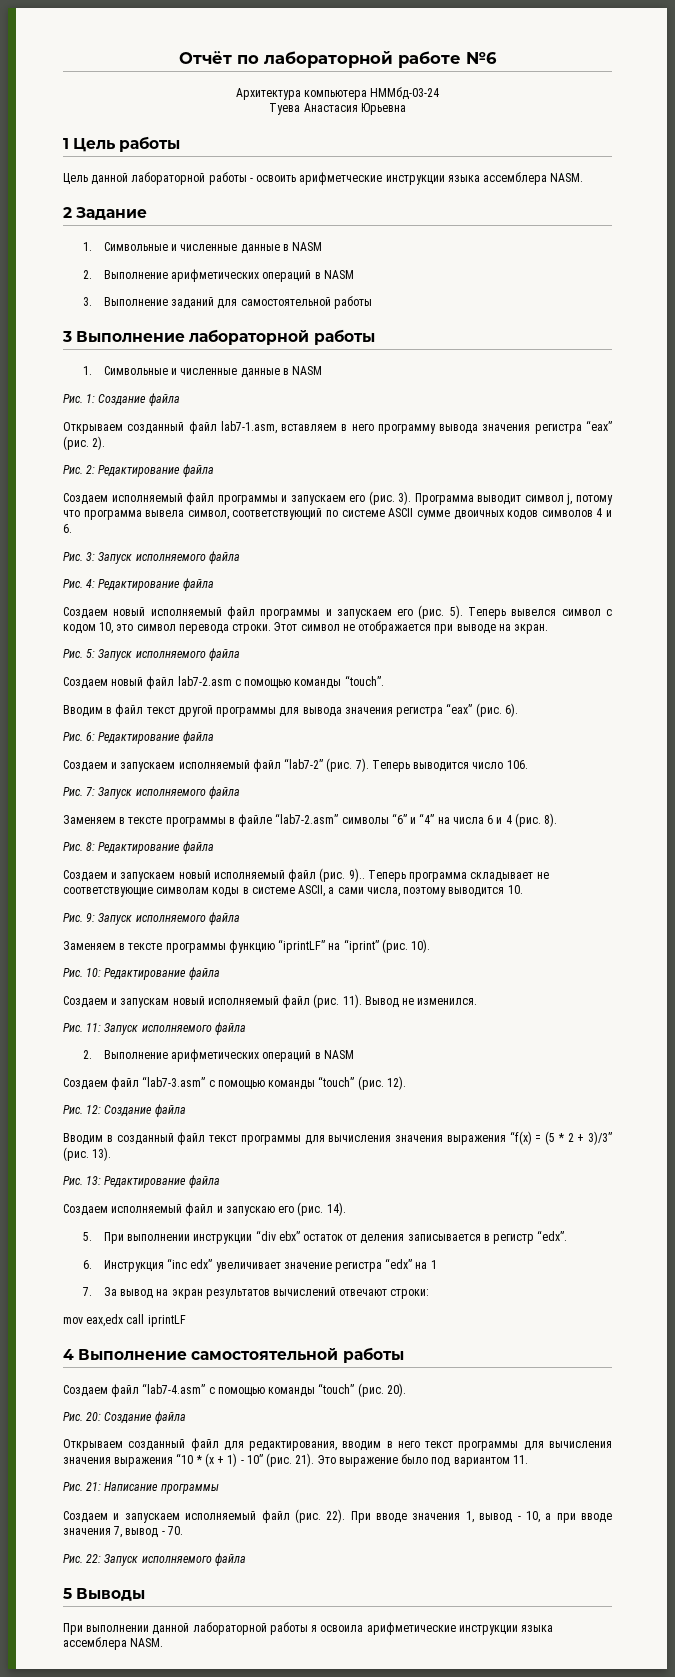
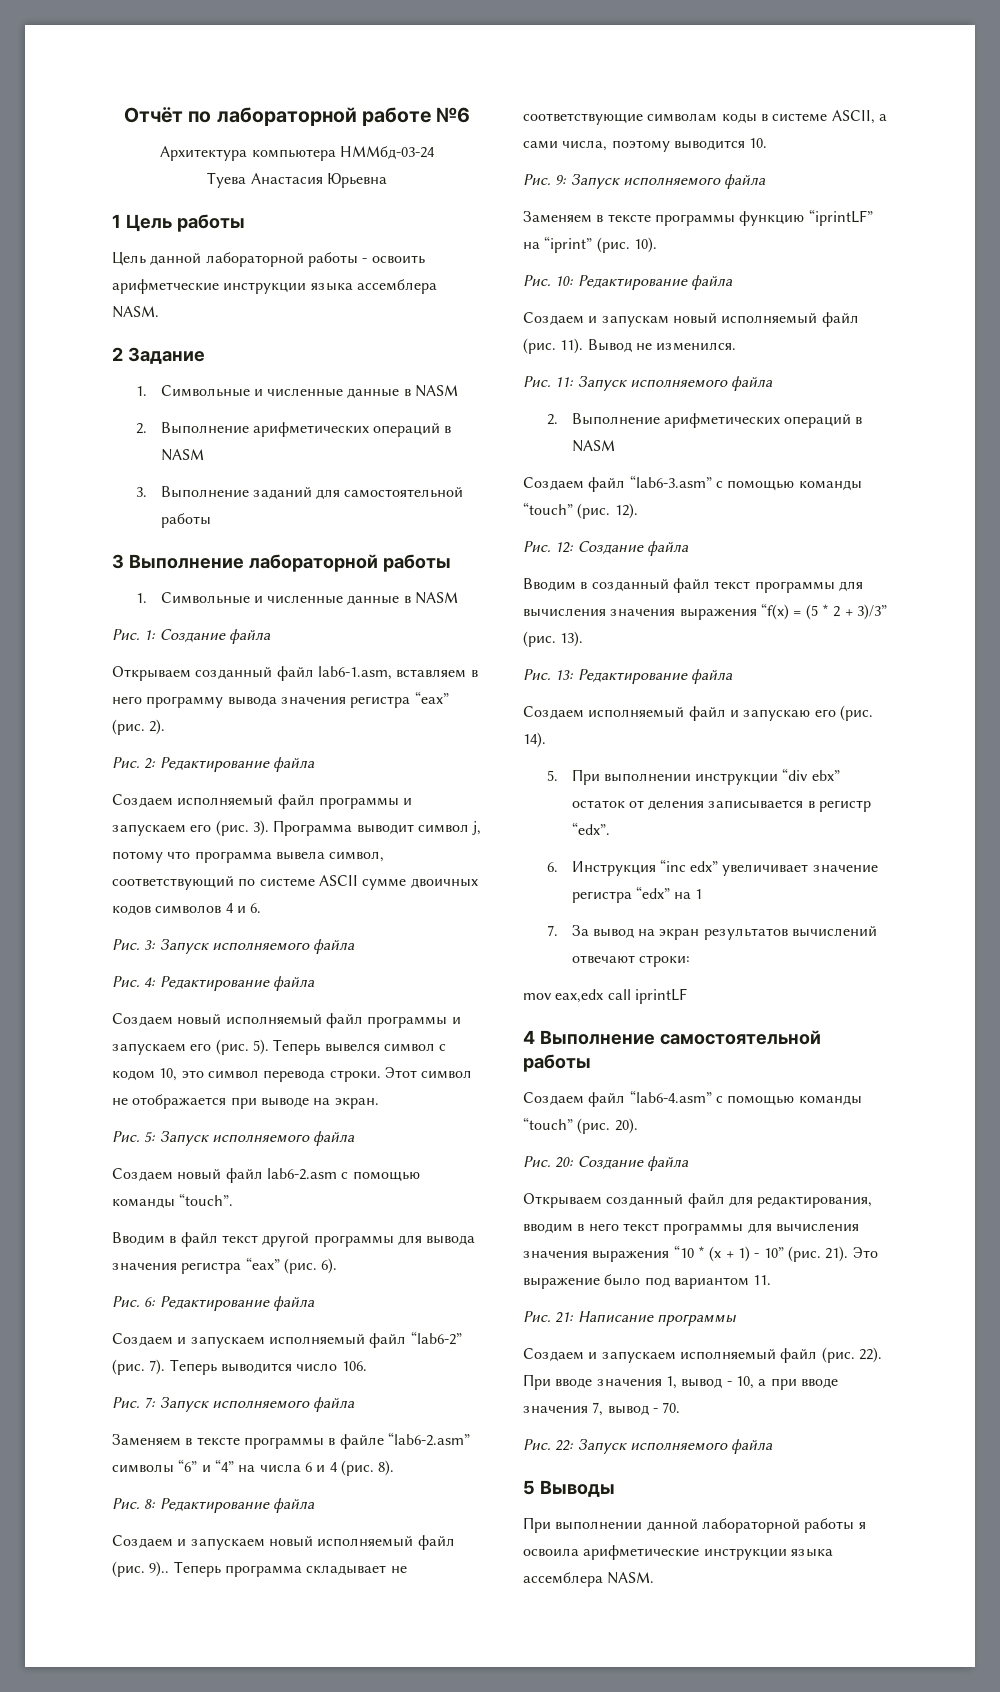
- Открываем созданный файл lab7-1.asm, вставляем в него программу вывода значения регистра “eax” (рис.
+ Открываем созданный файл lab6-1.asm, вставляем в него программу вывода значения регистра “eax” (рис.
- Создаем новый файл lab7-2.asm с помощью команды “touch”.
+ Создаем новый файл lab6-2.asm с помощью команды “touch”.
- Создаем и запускаем исполняемый файл “lab7-2” (рис.
+ Создаем и запускаем исполняемый файл “lab6-2” (рис.
- Заменяем в тексте программы в файле “lab7-2.asm” символы “6” и “4” на числа 6 и 4 (рис.
+ Заменяем в тексте программы в файле “lab6-2.asm” символы “6” и “4” на числа 6 и 4 (рис.
- Создаем файл “lab7-3.asm” с помощью команды “touch” (рис.
+ Создаем файл “lab6-3.asm” с помощью команды “touch” (рис.
- Создаем файл “lab7-4.asm” с помощью команды “touch” (рис.
+ Создаем файл “lab6-4.asm” с помощью команды “touch” (рис.

